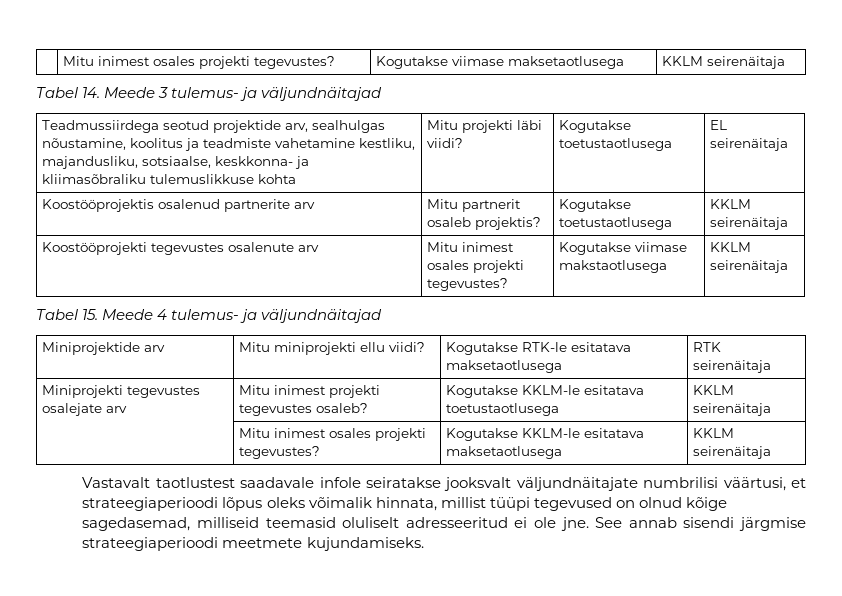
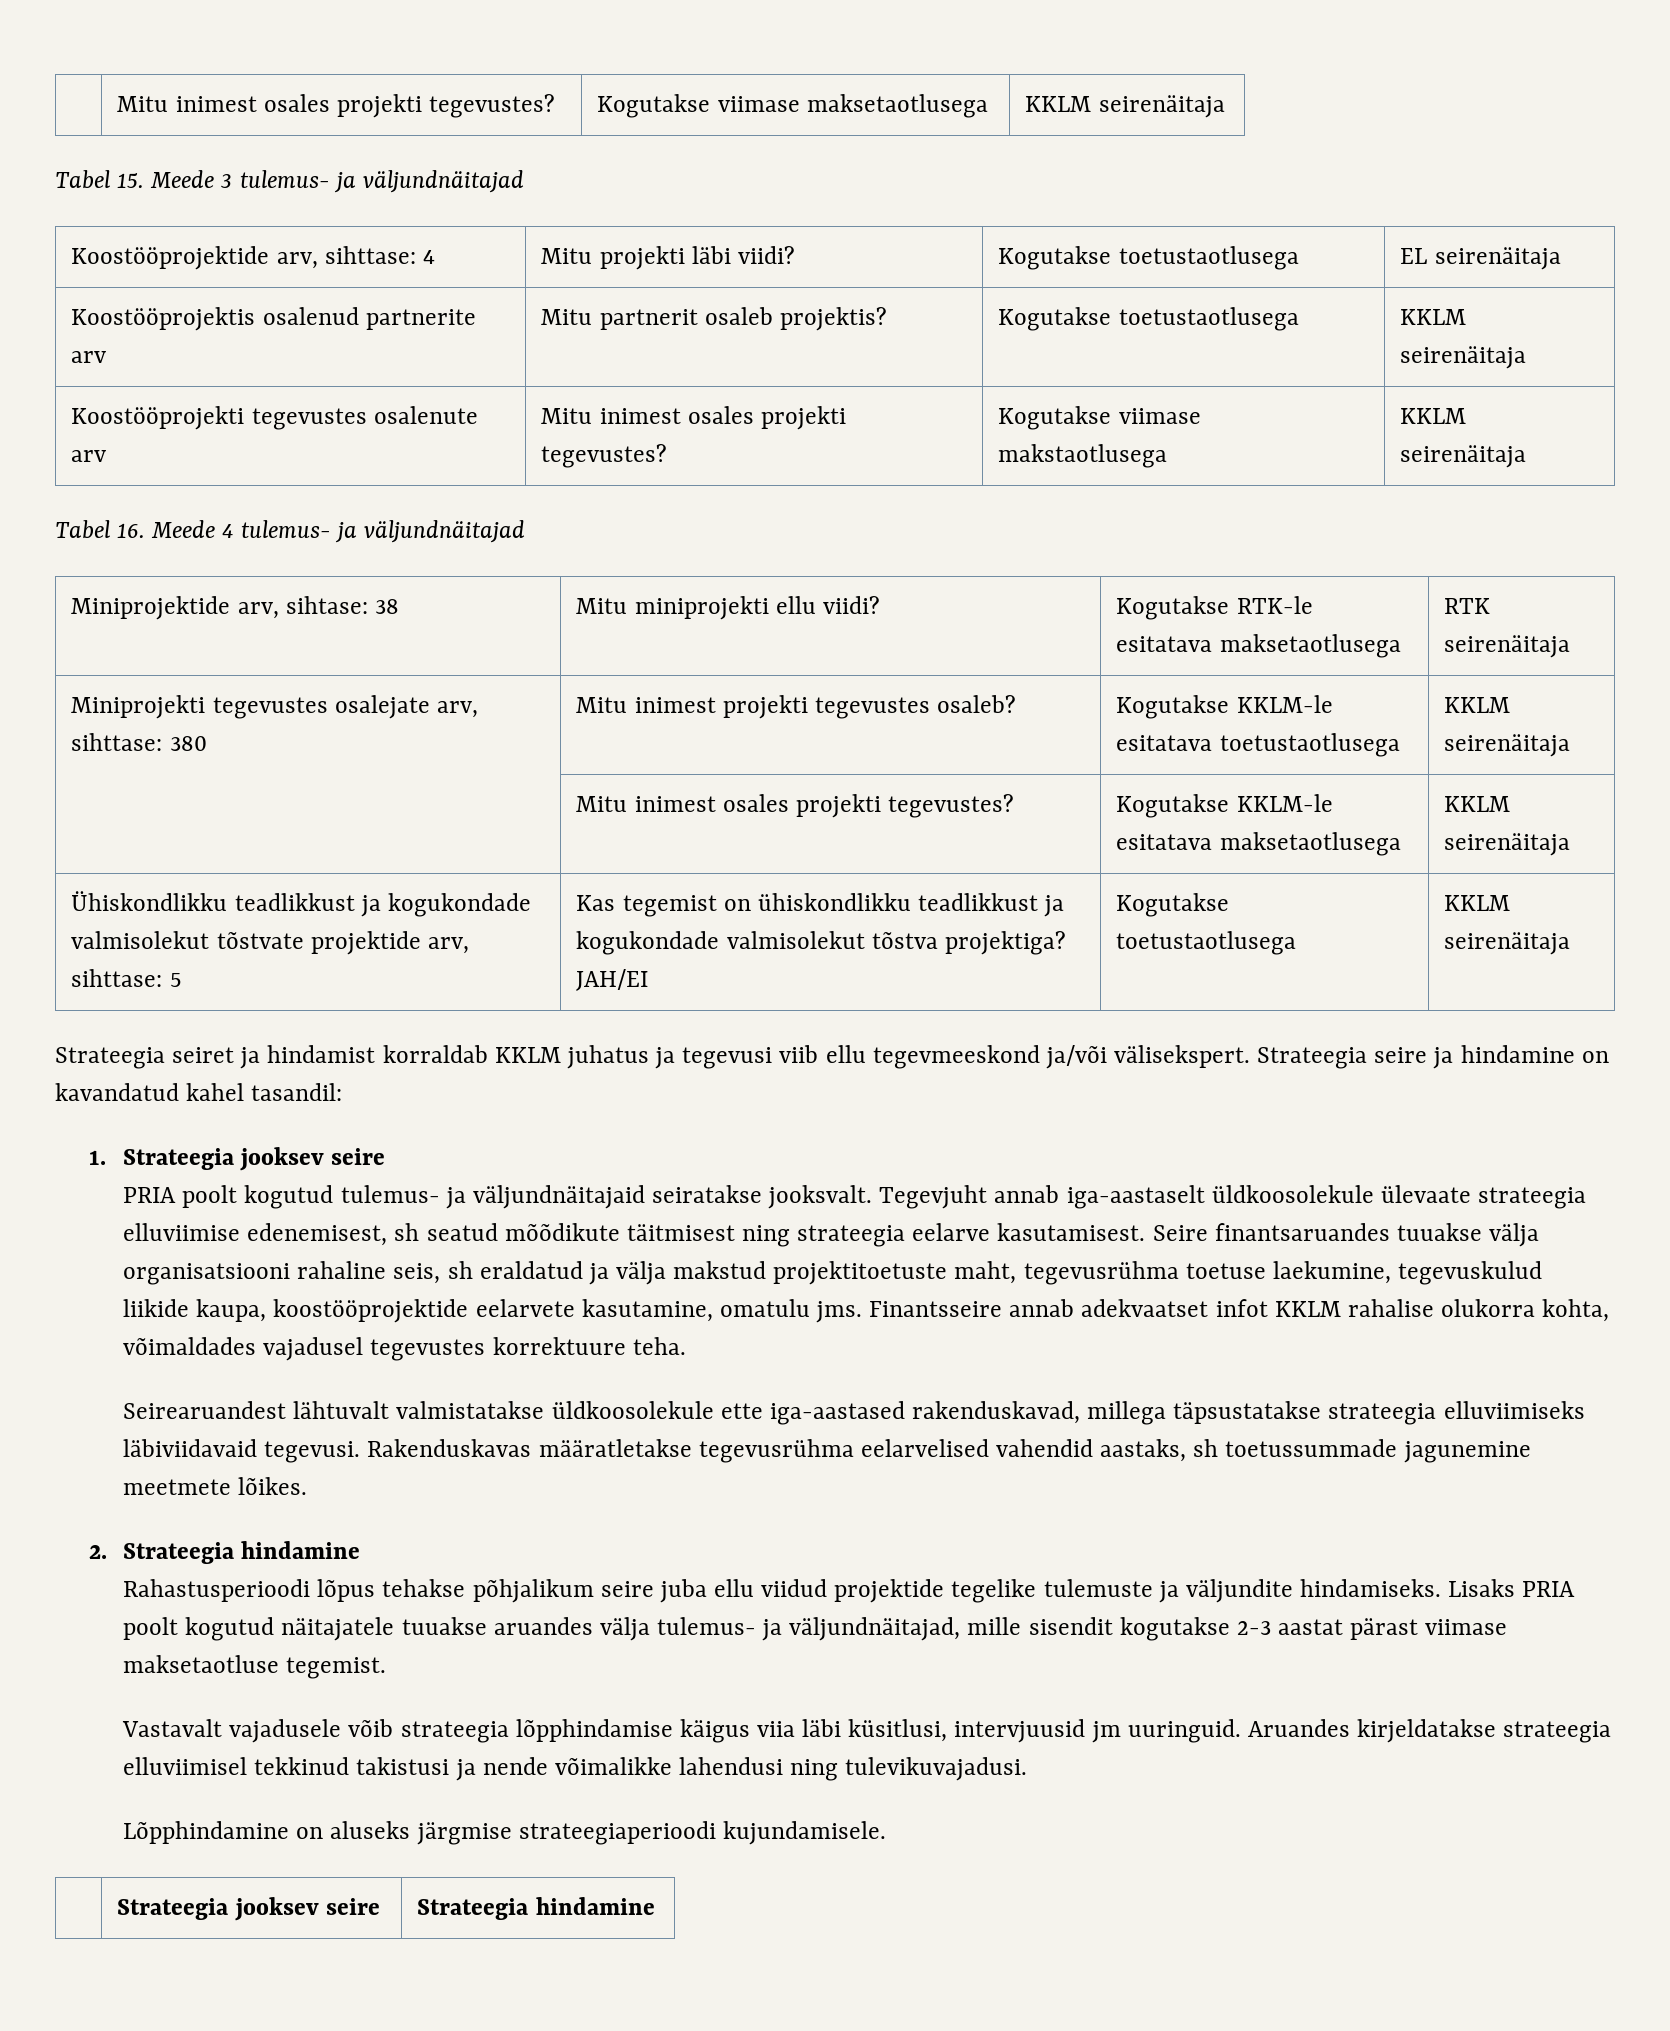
- Tabel 14. Meede 3 tulemus- ja väljundnäitajad
+ Tabel 15. Meede 3 tulemus- ja väljundnäitajad
- Teadmussiirdega seotud projektide arv, sealhulgas nõustamine, koolitus ja teadmiste vahetamine kestliku, majandusliku, sotsiaalse, keskkonna- ja kliimasõbraliku tulemuslikkuse kohta | Mitu projekti läbi viidi? | Kogutakse toetustaotlusega | EL seirenäitaja
+ Koostööprojektide arv, sihttase: 4 | Mitu projekti läbi viidi? | Kogutakse toetustaotlusega | EL seirenäitaja
- Tabel 15. Meede 4 tulemus- ja väljundnäitajad
+ Tabel 16. Meede 4 tulemus- ja väljundnäitajad
- Miniprojektide arv | Mitu miniprojekti ellu viidi? | Kogutakse RTK-le esitatava maksetaotlusega | RTK seirenäitaja
+ Miniprojektide arv, sihtase: 38 | Mitu miniprojekti ellu viidi? | Kogutakse RTK-le esitatava maksetaotlusega | RTK seirenäitaja
- Miniprojekti tegevustes osalejate arv | Mitu inimest projekti tegevustes osaleb? | Kogutakse KKLM-le esitatava toetustaotlusega | KKLM seirenäitaja
+ Miniprojekti tegevustes osalejate arv, sihttase: 380 | Mitu inimest projekti tegevustes osaleb? | Kogutakse KKLM-le esitatava toetustaotlusega | KKLM seirenäitaja
- Vastavalt taotlustest saadavale infole seiratakse jooksvalt väljundnäitajate numbrilisi väärtusi, et strateegiaperioodi lõpus oleks võimalik hinnata, millist tüüpi tegevused on olnud kõige sagedasemad, milliseid teemasid oluliselt adresseeritud ei ole jne. See annab sisendi järgmise strateegiaperioodi meetmete kujundamiseks.
+ Ühiskondlikku teadlikkust ja kogukondade valmisolekut tõstvate projektide arv, sihttase: 5 | Kas tegemist on ühiskondlikku teadlikkust ja kogukondade valmisolekut tõstva projektiga? JAH/EI | Kogutakse toetustaotlusega | KKLM seirenäitaja
+ Strateegia seiret ja hindamist korraldab KKLM juhatus ja tegevusi viib ellu tegevmeeskond ja/või välisekspert. Strateegia seire ja hindamine on kavandatud kahel tasandil:
+ 1. Strateegia jooksev seire
+ PRIA poolt kogutud tulemus- ja väljundnäitajaid seiratakse jooksvalt. Tegevjuht annab iga-aastaselt üldkoosolekule ülevaate strateegia elluviimise edenemisest, sh seatud mõõdikute täitmisest ning strateegia eelarve kasutamisest. Seire finantsaruandes tuuakse välja organisatsiooni rahaline seis, sh eraldatud ja välja makstud projektitoetuste maht, tegevusrühma toetuse laekumine, tegevuskulud liikide kaupa, koostööprojektide eelarvete kasutamine, omatulu jms. Finantsseire annab adekvaatset infot KKLM rahalise olukorra kohta, võimaldades vajadusel tegevustes korrektuure teha.
+ Seirearuandest lähtuvalt valmistatakse üldkoosolekule ette iga-aastased rakenduskavad, millega täpsustatakse strateegia elluviimiseks läbiviidavaid tegevusi. Rakenduskavas määratletakse tegevusrühma eelarvelised vahendid aastaks, sh toetussummade jagunemine meetmete lõikes.
+ 2. Strateegia hindamine
+ Rahastusperioodi lõpus tehakse põhjalikum seire juba ellu viidud projektide tegelike tulemuste ja väljundite hindamiseks. Lisaks PRIA poolt kogutud näitajatele tuuakse aruandes välja tulemus- ja väljundnäitajad, mille sisendit kogutakse 2-3 aastat pärast viimase maksetaotluse tegemist.
+ Vastavalt vajadusele võib strateegia lõpphindamise käigus viia läbi küsitlusi, intervjuusid jm uuringuid. Aruandes kirjeldatakse strateegia elluviimisel tekkinud takistusi ja nende võimalikke lahendusi ning tulevikuvajadusi.
+ Lõpphindamine on aluseks järgmise strateegiaperioodi kujundamisele.
+ | Strateegia jooksev seire | Strateegia hindamine

